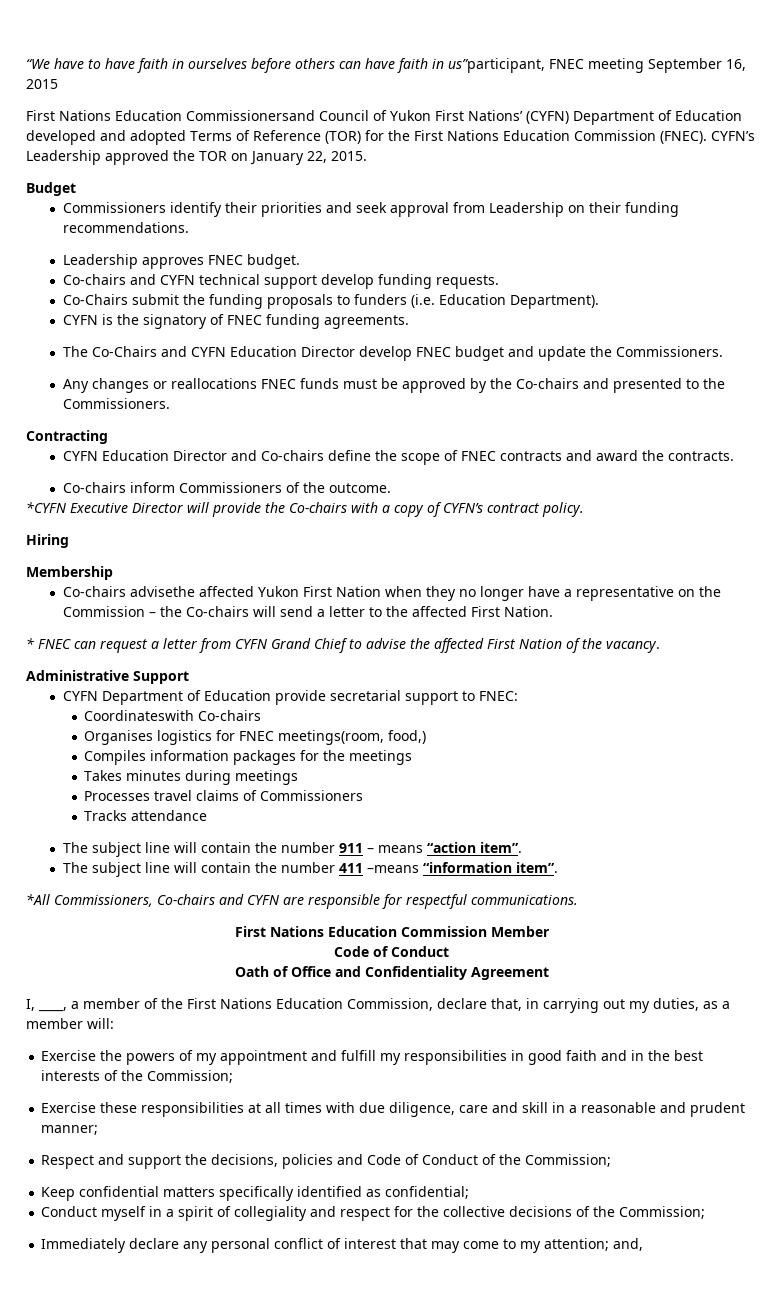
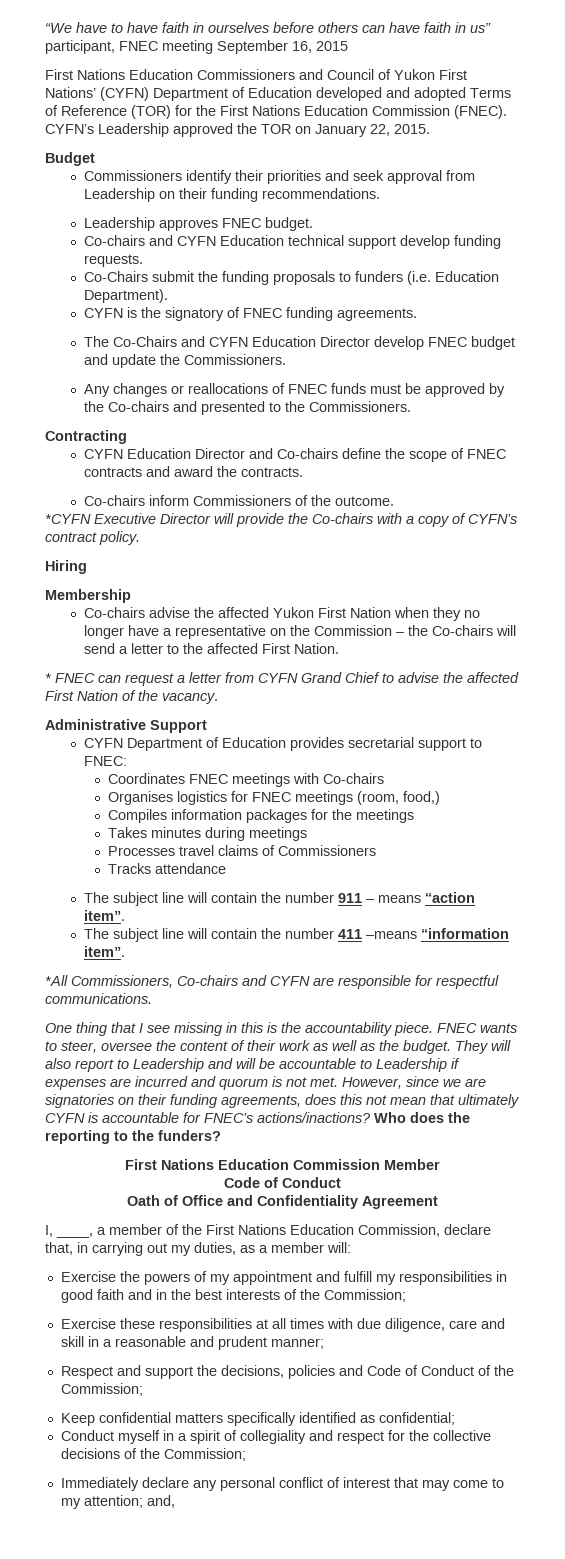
- “We have to have faith in ourselves before others can have faith in us”participant, FNEC meeting September 16, 2015
+ “We have to have faith in ourselves before others can have faith in us” participant, FNEC meeting September 16, 2015
- First Nations Education Commissionersand Council of Yukon First Nations’ (CYFN) Department of Education developed and adopted Terms of Reference (TOR) for the First Nations Education Commission (FNEC).
+ First Nations Education Commissioners and Council of Yukon First Nations’ (CYFN) Department of Education developed and adopted Terms of Reference (TOR) for the First Nations Education Commission (FNEC).
- Co-chairs and CYFN technical support develop funding requests.
+ Co-chairs and CYFN Education technical support develop funding requests.
- Any changes or reallocations FNEC funds must be approved by the Co-chairs and presented to the Commissioners.
+ Any changes or reallocations of FNEC funds must be approved by the Co-chairs and presented to the Commissioners.
- Co-chairs advisethe affected Yukon First Nation when they no longer have a representative on the Commission – the Co-chairs will send a letter to the affected First Nation.
+ Co-chairs advise the affected Yukon First Nation when they no longer have a representative on the Commission – the Co-chairs will send a letter to the affected First Nation.
- CYFN Department of Education provide secretarial support to FNEC:
+ CYFN Department of Education provides secretarial support to FNEC:
- Coordinateswith Co-chairs
+ Coordinates FNEC meetings with Co-chairs
- Organises logistics for FNEC meetings(room, food,)
+ Organises logistics for FNEC meetings (room, food,)
+ One thing that I see missing in this is the accountability piece. FNEC wants to steer, oversee the content of their work as well as the budget. They will also report to Leadership and will be accountable to Leadership if expenses are incurred and quorum is not met. However, since we are signatories on their funding agreements, does this not mean that ultimately CYFN is accountable for FNEC’s actions/inactions? Who does the reporting to the funders?

